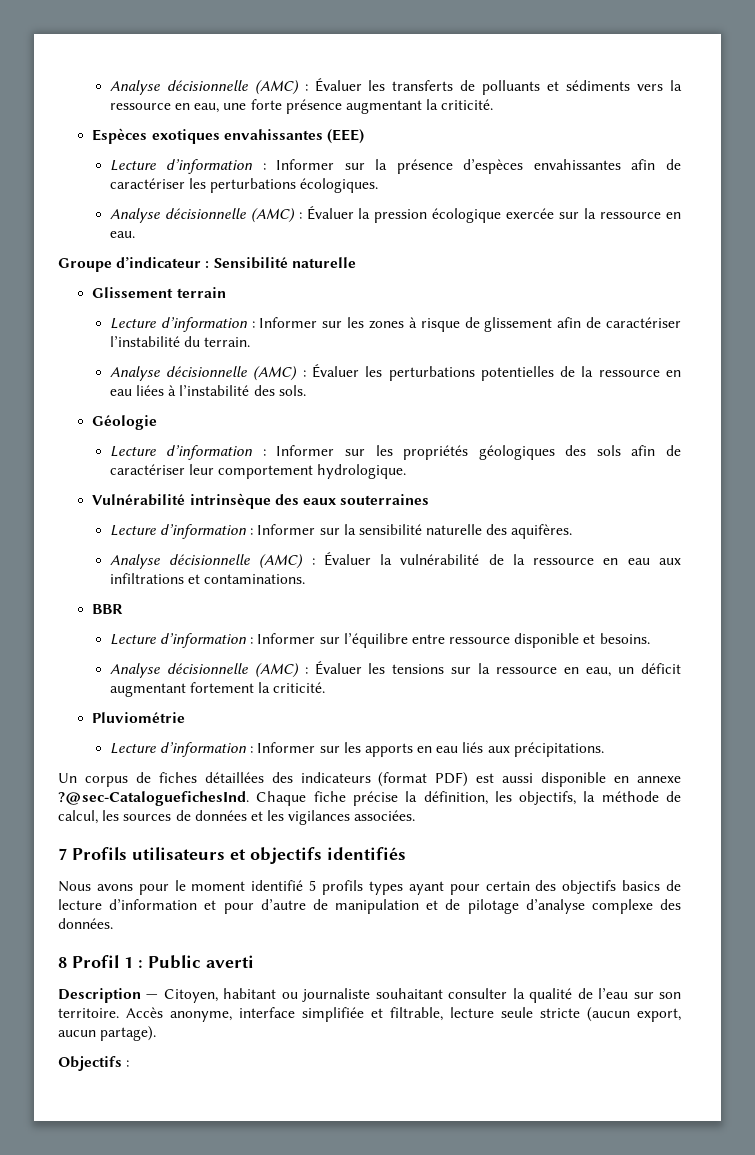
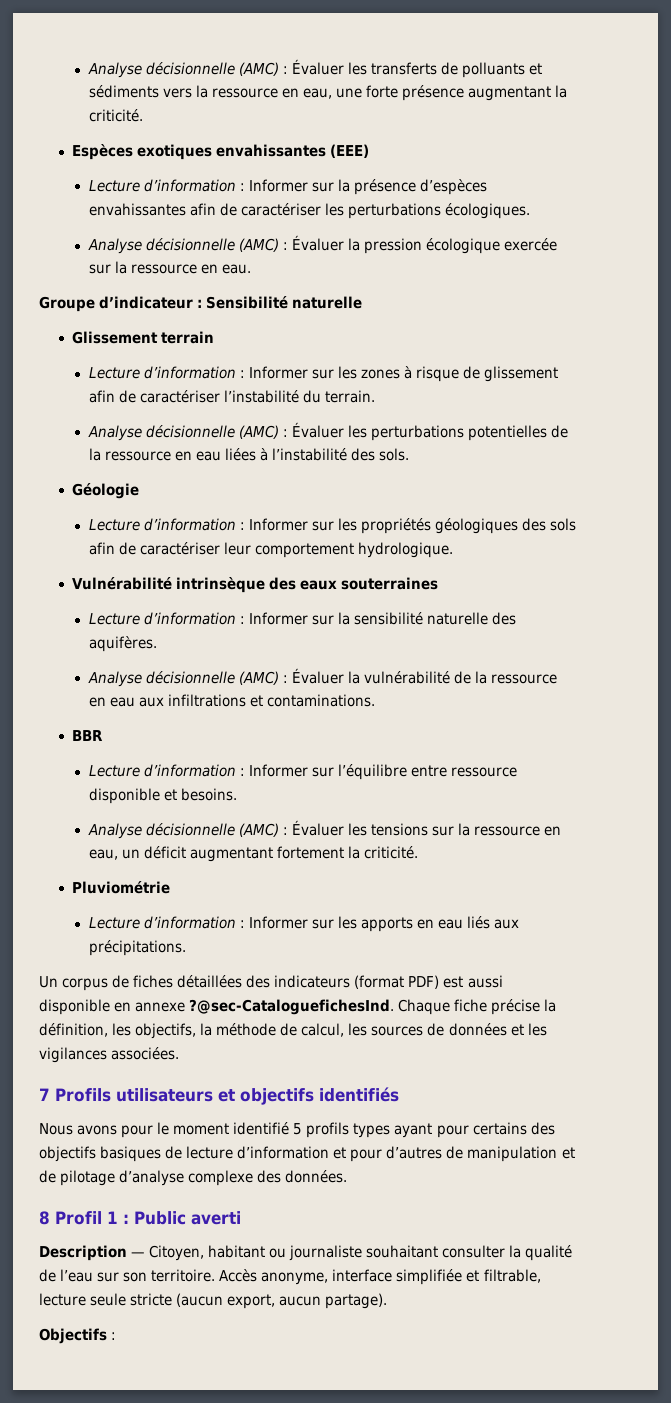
- Nous avons pour le moment identifié 5 profils types ayant pour certain des objectifs basics de lecture d’information et pour d’autre de manipulation et de pilotage d’analyse complexe des données.
+ Nous avons pour le moment identifié 5 profils types ayant pour certains des objectifs basiques de lecture d’information et pour d’autres de manipulation et de pilotage d’analyse complexe des données.

